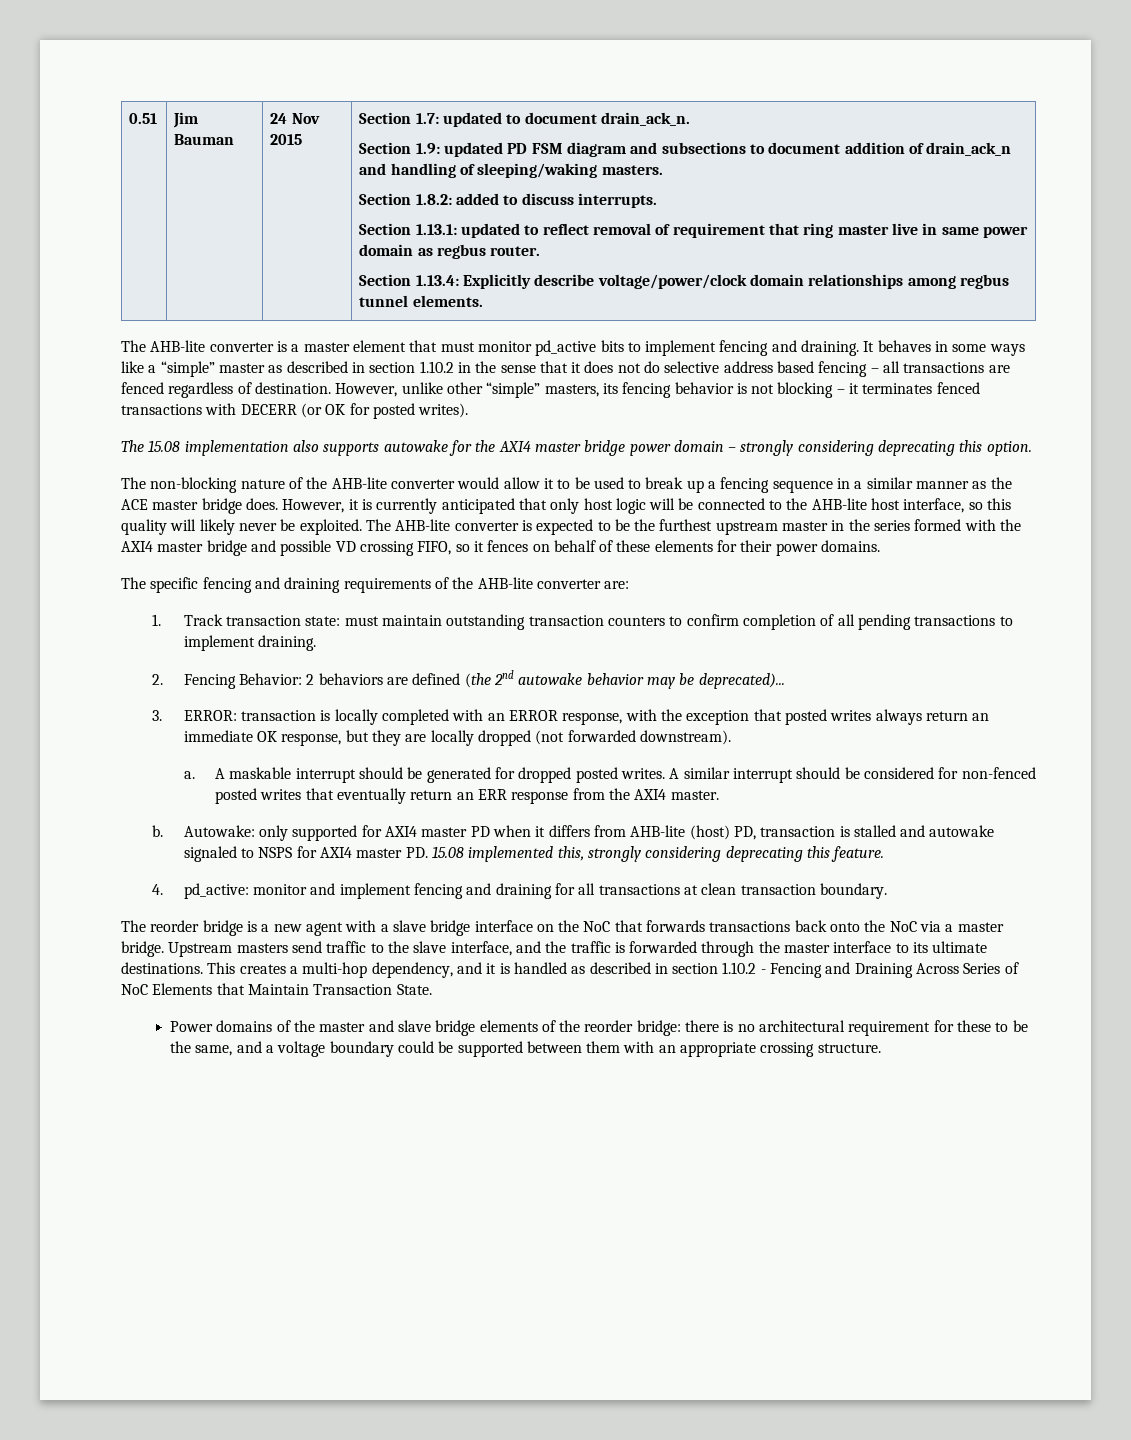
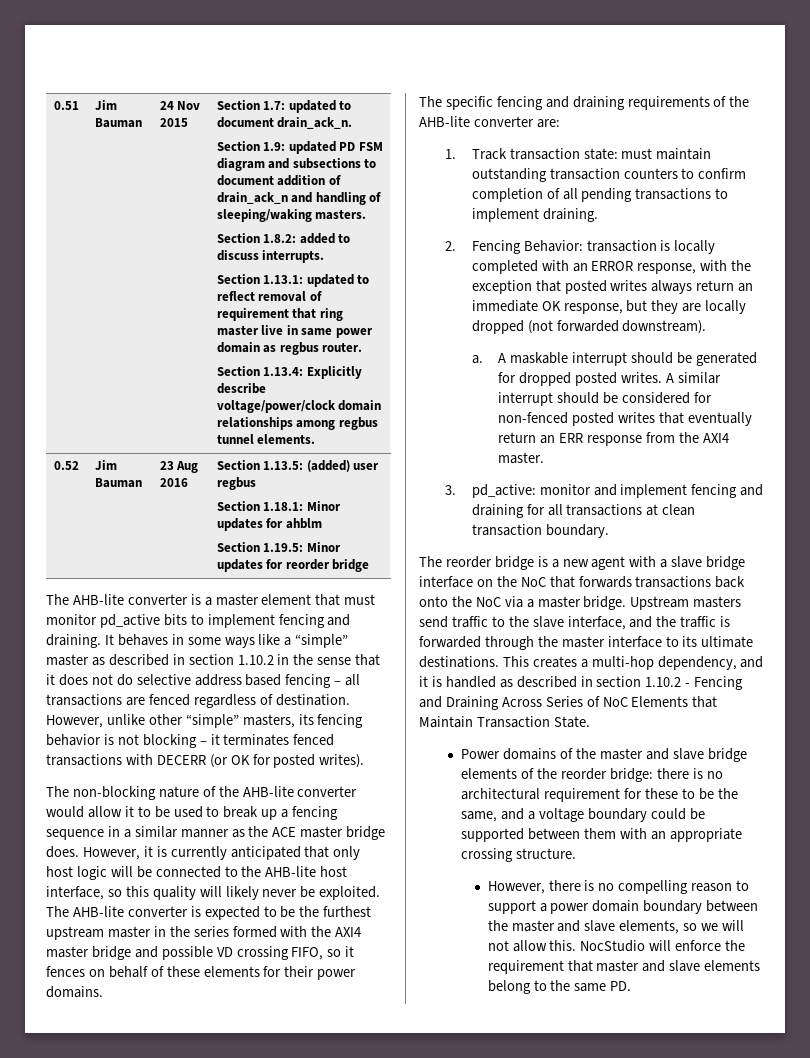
+ 0.52 | Jim Bauman | 23 Aug 2016 | Section 1.13.5: (added) user regbus
+ Section 1.18.1: Minor updates for ahblm
+ Section 1.19.5: Minor updates for reorder bridge
- The 15.08 implementation also supports autowake for the AXI4 master bridge power domain – strongly considering deprecating this option.
- 2. Fencing Behavior: 2 behaviors are defined (the 2nd autowake behavior may be deprecated)...
- 3. ERROR: transaction is locally completed with an ERROR response, with the exception that posted writes always return an immediate OK response, but they are locally dropped (not forwarded downstream).
+ 2. Fencing Behavior: transaction is locally completed with an ERROR response, with the exception that posted writes always return an immediate OK response, but they are locally dropped (not forwarded downstream).
- b. Autowake: only supported for AXI4 master PD when it differs from AHB-lite (host) PD, transaction is stalled and autowake signaled to NSPS for AXI4 master PD. 15.08 implemented this, strongly considering deprecating this feature.
- 4. pd_active: monitor and implement fencing and draining for all transactions at clean transaction boundary.
+ 3. pd_active: monitor and implement fencing and draining for all transactions at clean transaction boundary.
+ However, there is no compelling reason to support a power domain boundary between the master and slave elements, so we will not allow this. NocStudio will enforce the requirement that master and slave elements belong to the same PD.

